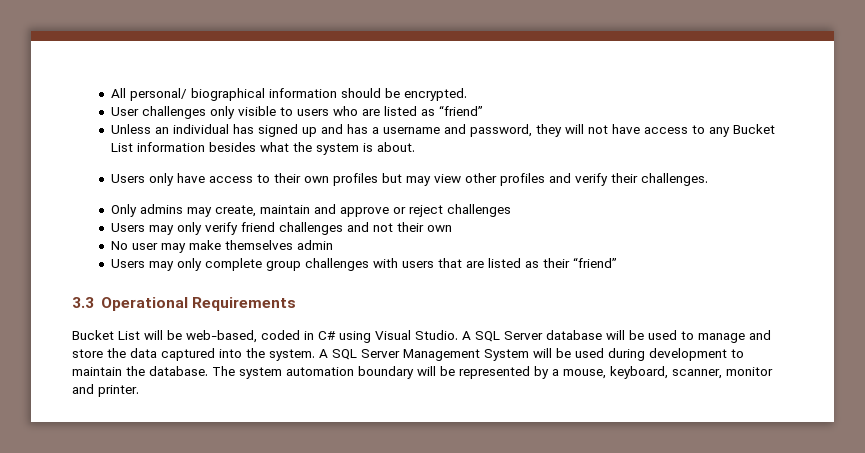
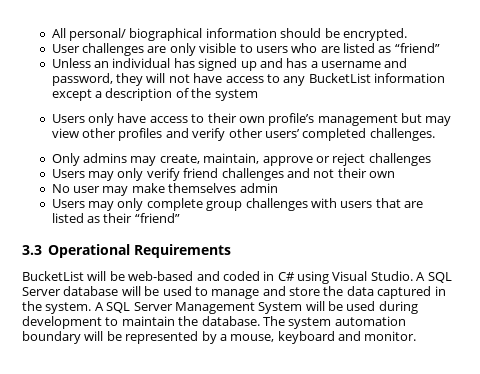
- User challenges only visible to users who are listed as “friend”
+ User challenges are only visible to users who are listed as “friend”
- Unless an individual has signed up and has a username and password, they will not have access to any Bucket List information besides what the system is about.
+ Unless an individual has signed up and has a username and password, they will not have access to any BucketList information except a description of the system
- Users only have access to their own profiles but may view other profiles and verify their challenges.
+ Users only have access to their own profile’s management but may view other profiles and verify other users’ completed challenges.
- Only admins may create, maintain and approve or reject challenges
+ Only admins may create, maintain, approve or reject challenges
- Bucket List will be web-based, coded in C# using Visual Studio.
+ BucketList will be web-based and coded in C# using Visual Studio.
- A SQL Server database will be used to manage and store the data captured into the system.
+ A SQL Server database will be used to manage and store the data captured in the system.
- The system automation boundary will be represented by a mouse, keyboard, scanner, monitor and printer.
+ The system automation boundary will be represented by a mouse, keyboard and monitor.

